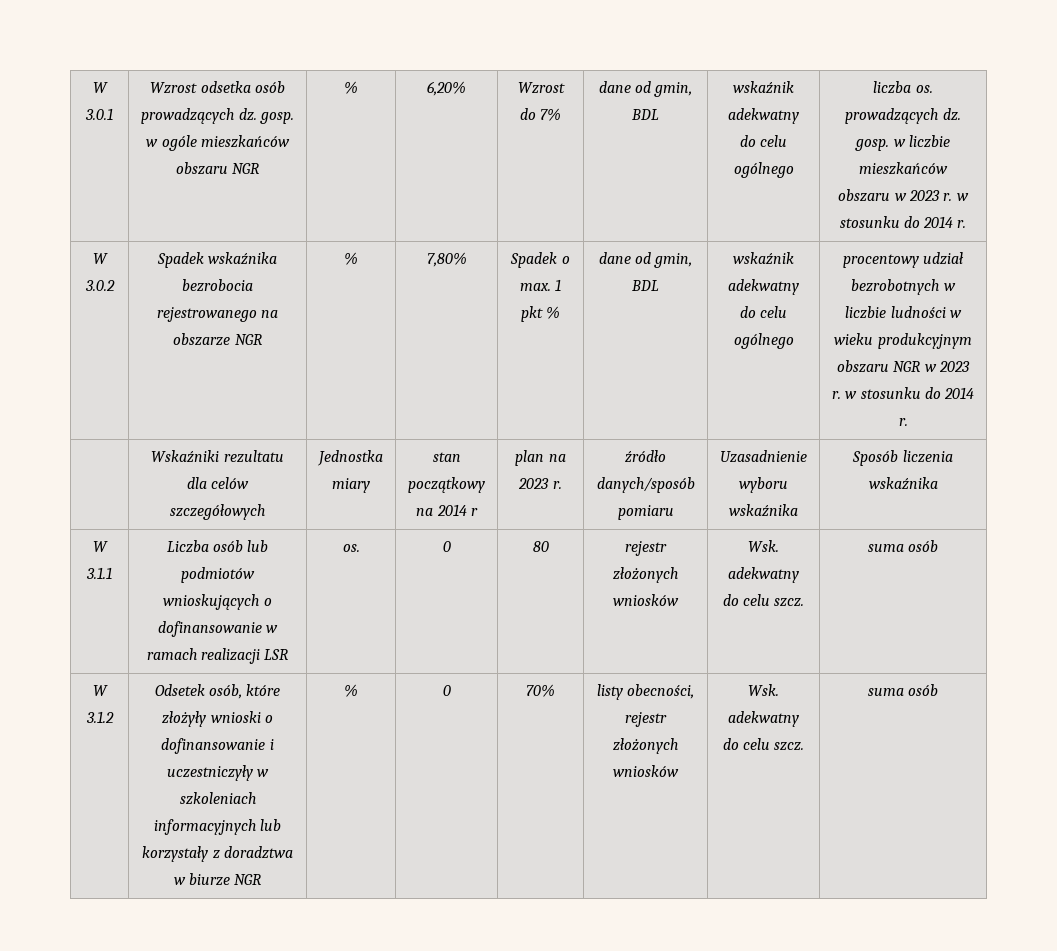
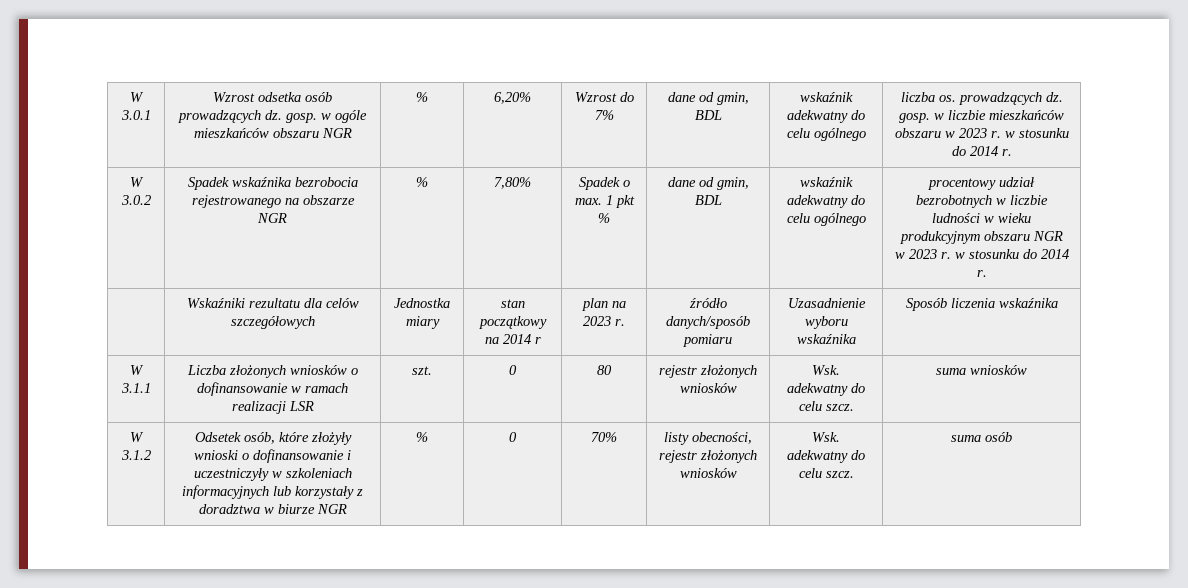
- W 3.1.1 | Liczba osób lub podmiotów wnioskujących o dofinansowanie w ramach realizacji LSR | os. | 0 | 80 | rejestr złożonych wniosków | Wsk. adekwatny do celu szcz. | suma osób
+ W 3.1.1 | Liczba złożonych wniosków o dofinansowanie w ramach realizacji LSR | szt. | 0 | 80 | rejestr złożonych wniosków | Wsk. adekwatny do celu szcz. | suma wniosków

